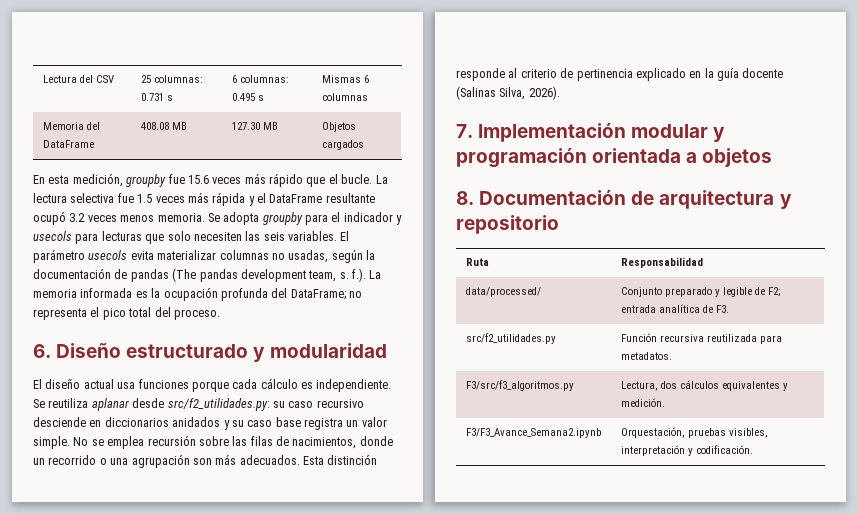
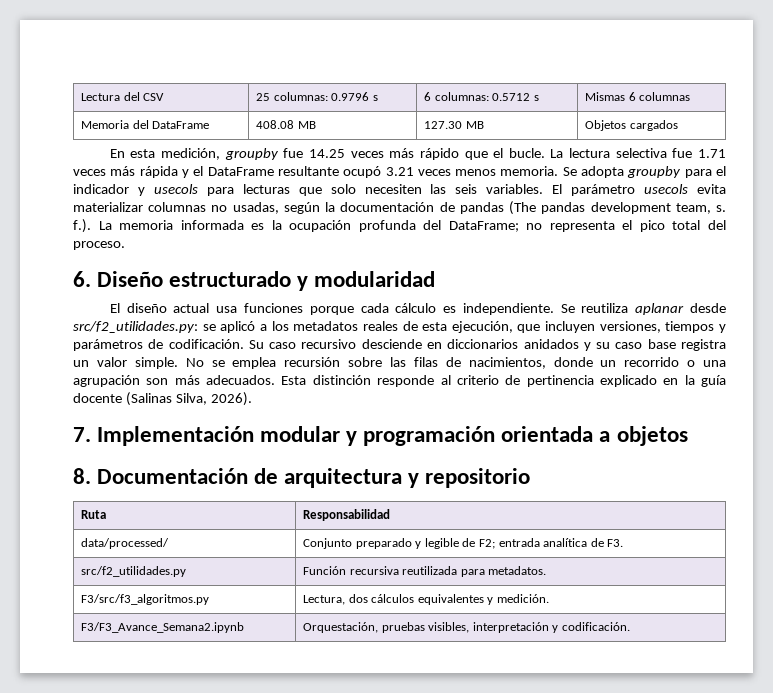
- Lectura del CSV | 25 columnas: 0.731 s | 6 columnas: 0.495 s | Mismas 6 columnas
+ Lectura del CSV | 25 columnas: 0.9796 s | 6 columnas: 0.5712 s | Mismas 6 columnas
- En esta medición, groupby fue 15.6 veces más rápido que el bucle.
+ En esta medición, groupby fue 14.25 veces más rápido que el bucle.
- La lectura selectiva fue 1.5 veces más rápida y el DataFrame resultante ocupó 3.2 veces menos memoria.
+ La lectura selectiva fue 1.71 veces más rápida y el DataFrame resultante ocupó 3.21 veces menos memoria.
- Se reutiliza aplanar desde src/f2_utilidades.py: su caso recursivo desciende en diccionarios anidados y su caso base registra un valor simple.
+ Se reutiliza aplanar desde src/f2_utilidades.py: se aplicó a los metadatos reales de esta ejecución, que incluyen versiones, tiempos y parámetros de codificación. Su caso recursivo desciende en diccionarios anidados y su caso base registra un valor simple.

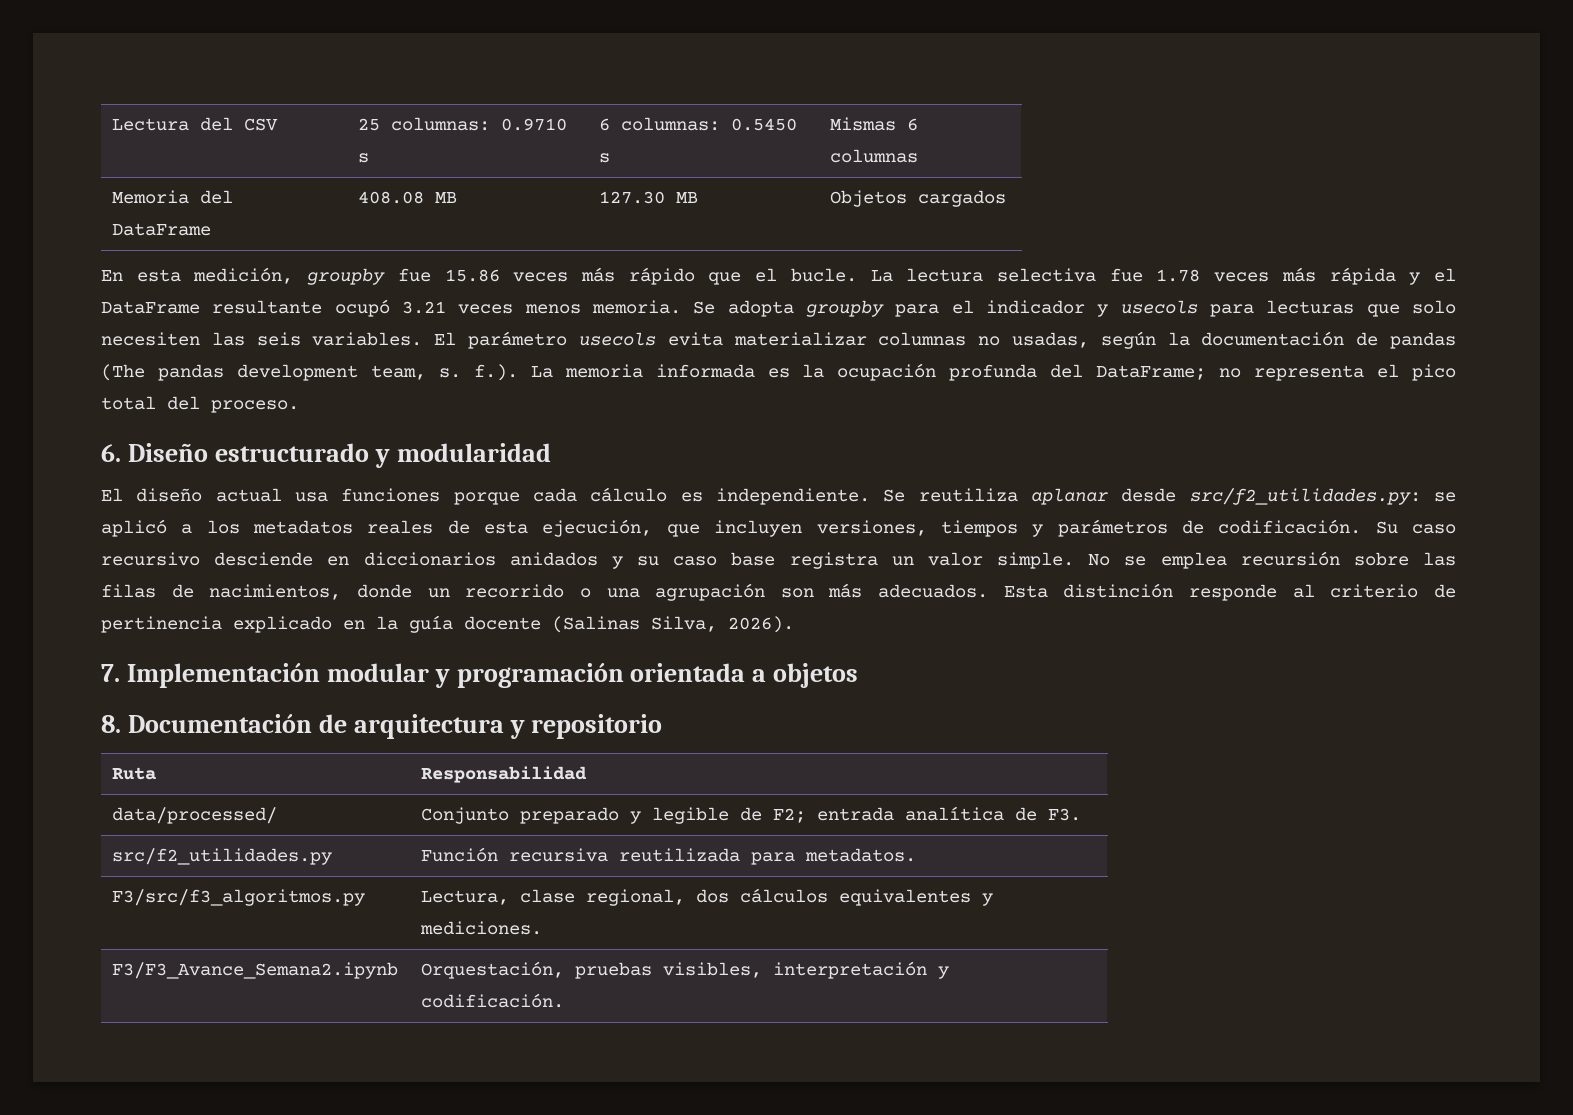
- Lectura del CSV | 25 columnas: 0.9796 s | 6 columnas: 0.5712 s | Mismas 6 columnas
+ Lectura del CSV | 25 columnas: 0.9710 s | 6 columnas: 0.5450 s | Mismas 6 columnas
- En esta medición, groupby fue 14.25 veces más rápido que el bucle.
+ En esta medición, groupby fue 15.86 veces más rápido que el bucle.
- La lectura selectiva fue 1.71 veces más rápida y el DataFrame resultante ocupó 3.21 veces menos memoria.
+ La lectura selectiva fue 1.78 veces más rápida y el DataFrame resultante ocupó 3.21 veces menos memoria.
- F3/src/f3_algoritmos.py | Lectura, dos cálculos equivalentes y medición.
+ F3/src/f3_algoritmos.py | Lectura, clase regional, dos cálculos equivalentes y mediciones.

